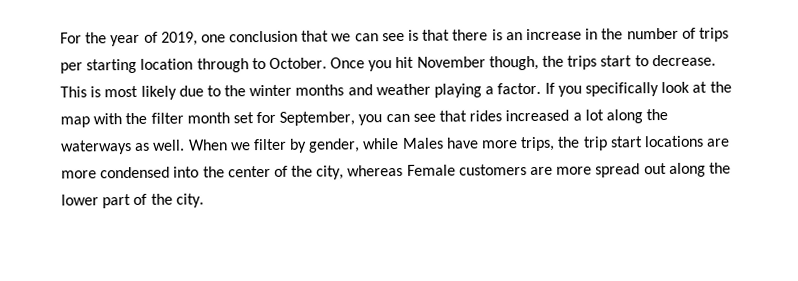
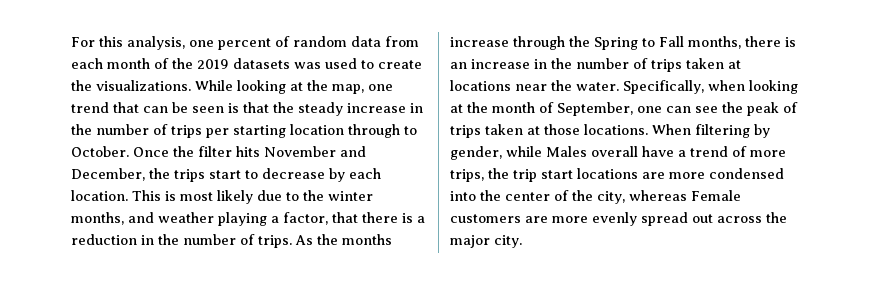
- For the year of 2019, one conclusion that we can see is that there is an increase in the number of trips per starting location through to October.
+ For this analysis, one percent of random data from each month of the 2019 datasets was used to create the visualizations. While looking at the map, one trend that can be seen is that the steady increase in the number of trips per starting location through to October.
- Once you hit November though, the trips start to decrease.
+ Once the filter hits November and December, the trips start to decrease by each location.
- This is most likely due to the winter months and weather playing a factor. If you specifically look at the map with the filter month set for September, you can see that rides increased a lot along the waterways as well. When we filter by gender, while Males have more trips, the trip start locations are more condensed into the center of the city, whereas Female customers are more spread out along the lower part of the city.
+ This is most likely due to the winter months, and weather playing a factor, that there is a reduction in the number of trips. As the months increase through the Spring to Fall months, there is an increase in the number of trips taken at locations near the water. Specifically, when looking at the month of September, one can see the peak of trips taken at those locations. When filtering by gender, while Males overall have a trend of more trips, the trip start locations are more condensed into the center of the city, whereas Female customers are more evenly spread out across the major city.

